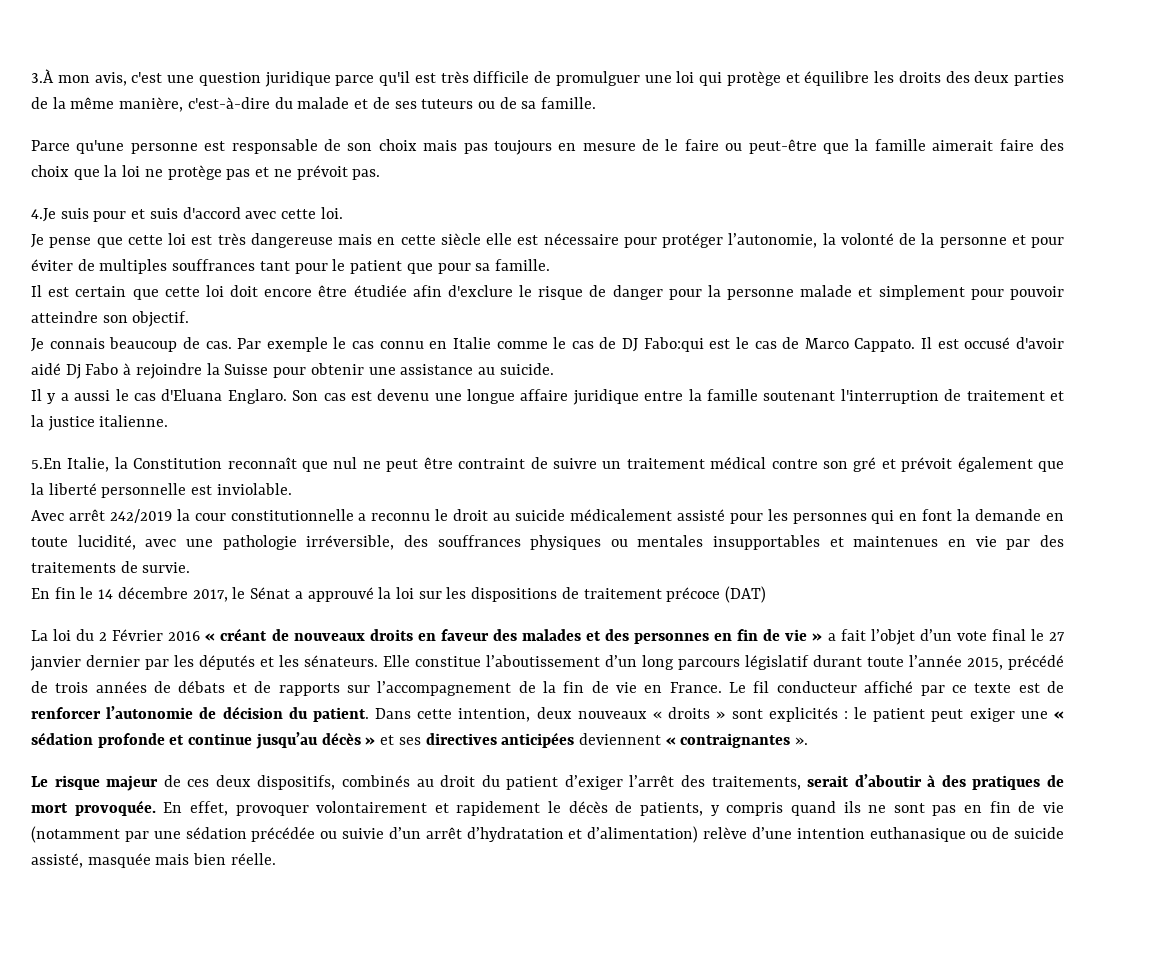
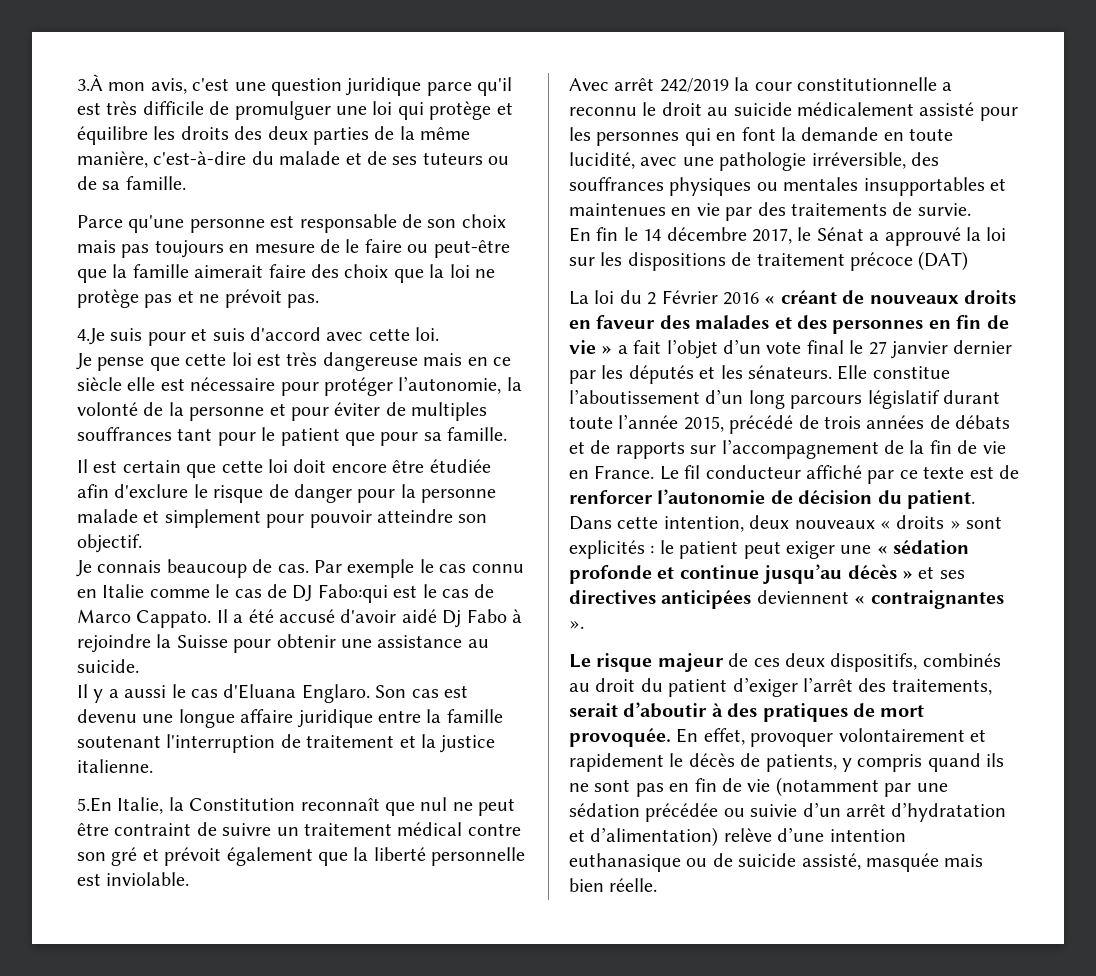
- Je pense que cette loi est très dangereuse mais en cette siècle elle est nécessaire pour protéger l’autonomie, la volonté de la personne et pour éviter de multiples souffrances tant pour le patient que pour sa famille.
+ Je pense que cette loi est très dangereuse mais en ce siècle elle est nécessaire pour protéger l’autonomie, la volonté de la personne et pour éviter de multiples souffrances tant pour le patient que pour sa famille.
- Il est occusé d'avoir aidé Dj Fabo à rejoindre la Suisse pour obtenir une assistance au suicide.
+ Il a été accusé d'avoir aidé Dj Fabo à rejoindre la Suisse pour obtenir une assistance au suicide.

